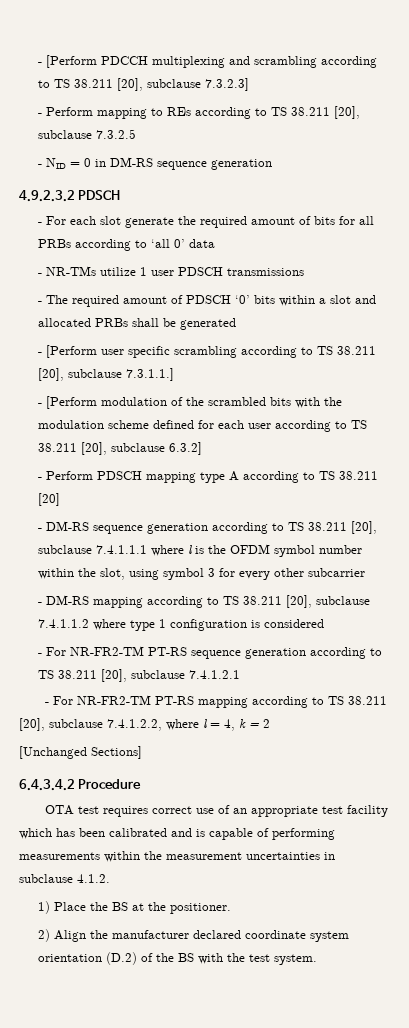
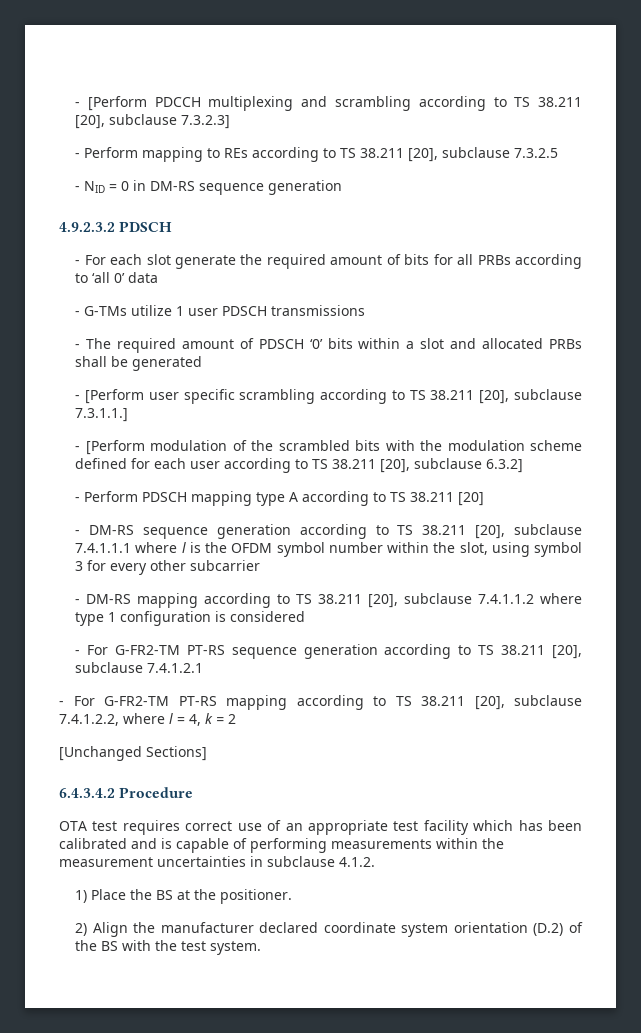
- - NR-TMs utilize 1 user PDSCH transmissions
+ - G-TMs utilize 1 user PDSCH transmissions
- - For NR-FR2-TM PT-RS sequence generation according to TS 38.211 [20], subclause 7.4.1.2.1
+ - For G-FR2-TM PT-RS sequence generation according to TS 38.211 [20], subclause 7.4.1.2.1
- - For NR-FR2-TM PT-RS mapping according to TS 38.211 [20], subclause 7.4.1.2.2, where l = 4, k = 2
+ - For G-FR2-TM PT-RS mapping according to TS 38.211 [20], subclause 7.4.1.2.2, where l = 4, k = 2

